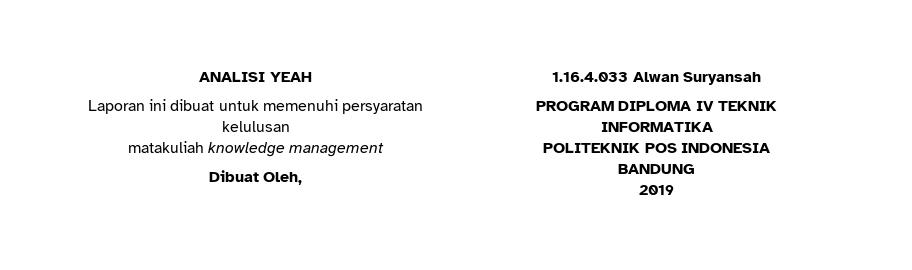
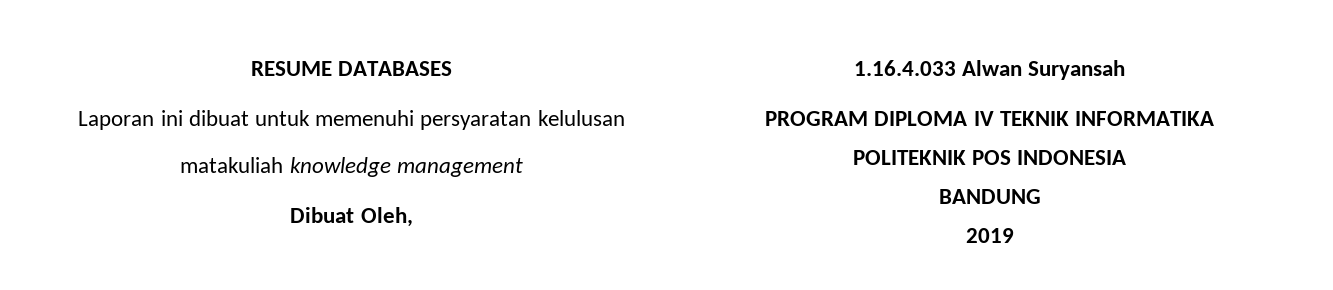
- ANALISI YEAH
+ RESUME DATABASES

